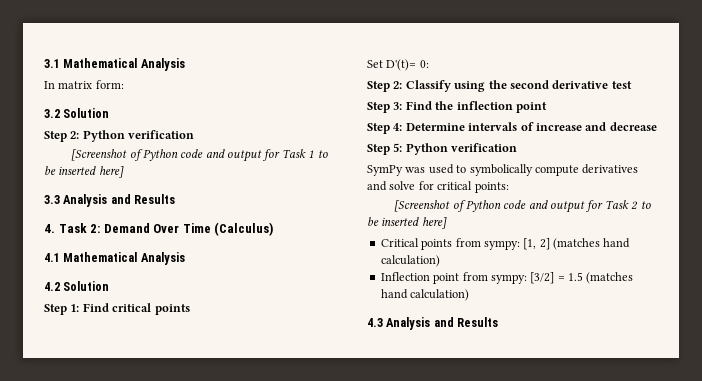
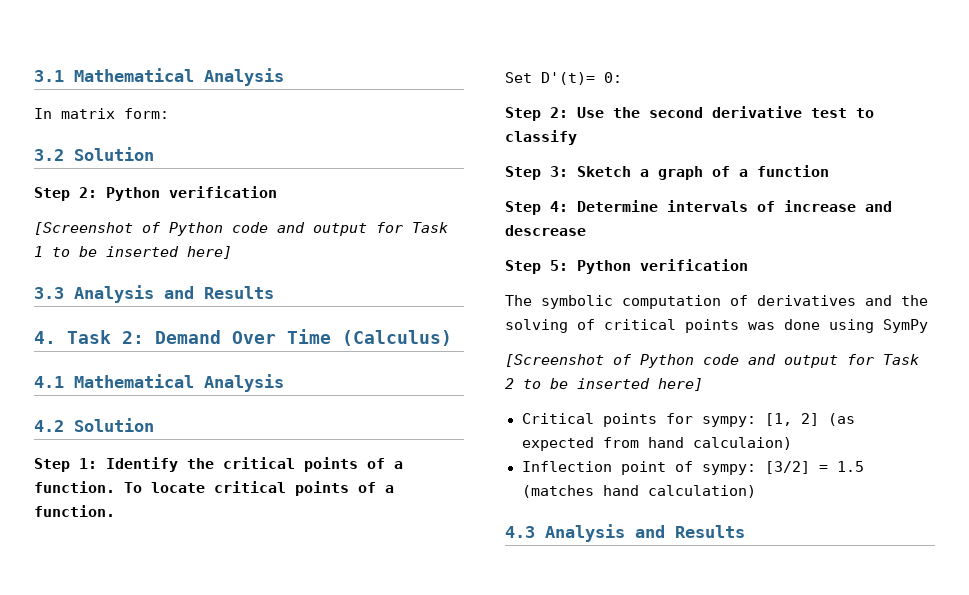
- Step 1: Find critical points
+ Step 1: Identify the critical points of a function. To locate critical points of a function.
- Step 2: Classify using the second derivative test
+ Step 2: Use the second derivative test to classify
- Step 3: Find the inflection point
+ Step 3: Sketch a graph of a function
- Step 4: Determine intervals of increase and decrease
+ Step 4: Determine intervals of increase and descrease
- SymPy was used to symbolically compute derivatives and solve for critical points:
+ The symbolic computation of derivatives and the solving of critical points was done using SymPy
- Critical points from sympy: [1, 2] (matches hand calculation)
+ Critical points for sympy: [1, 2] (as expected from hand calculaion)
- Inflection point from sympy: [3/2] = 1.5 (matches hand calculation)
+ Inflection point of sympy: [3/2] = 1.5 (matches hand calculation)

